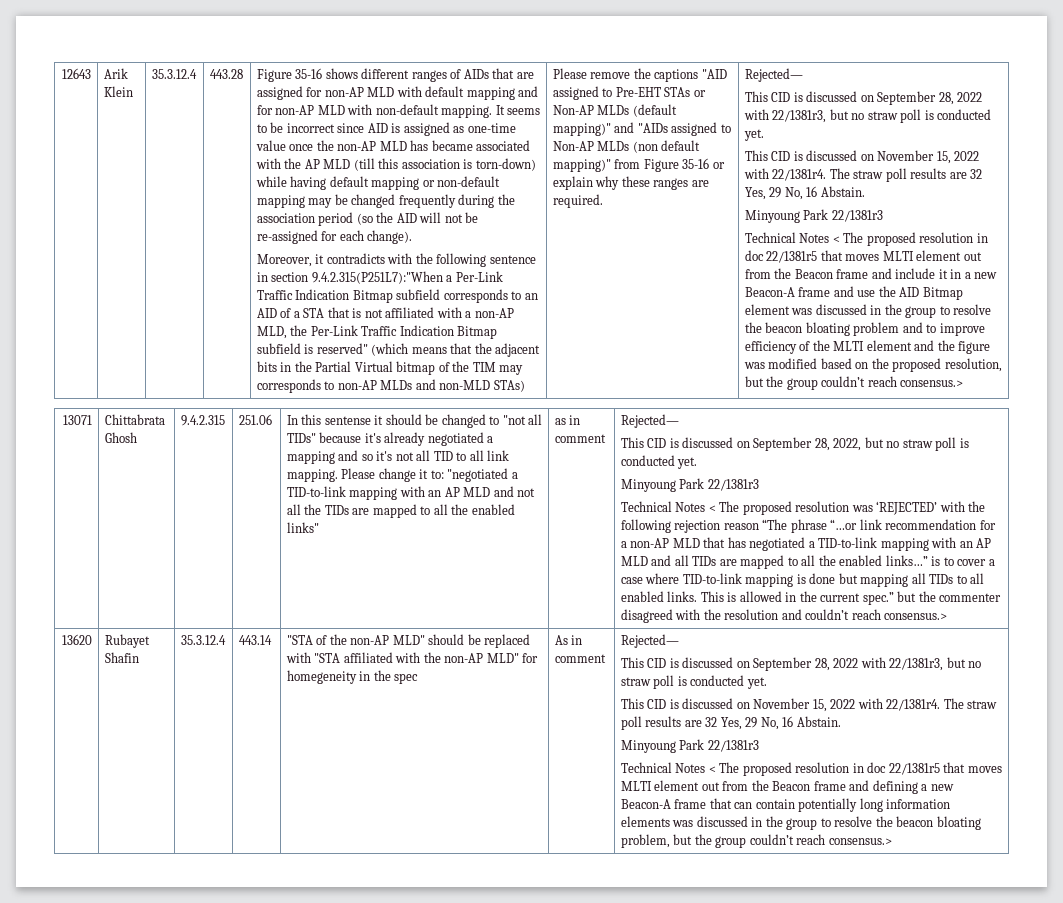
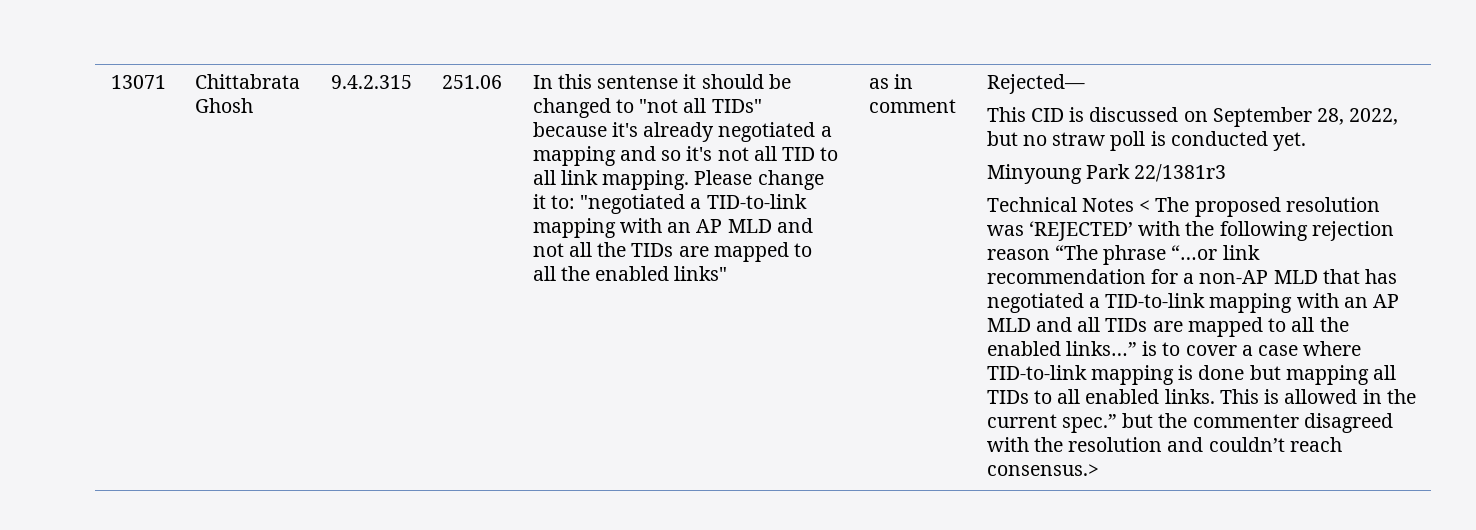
- 12643 | Arik Klein | 35.3.12.4 | 443.28 | Figure 35-16 shows different ranges of AIDs that are assigned for non-AP MLD with default mapping and for non-AP MLD with non-default mapping. It seems to be incorrect since AID is assigned as one-time value once the non-AP MLD has became associated with the AP MLD (till this association is torn-down) while having default mapping or non-default mapping may be changed frequently during the association period (so the AID will not be re-assigned for each change).
- Moreover, it contradicts with the following sentence in section 9.4.2.315(P251L7):"When a Per-Link Traffic Indication Bitmap subfield corresponds to an AID of a STA that is not affiliated with a non-AP MLD, the Per-Link Traffic Indication Bitmap subfield is reserved" (which means that the adjacent bits in the Partial Virtual bitmap of the TIM may corresponds to non-AP MLDs and non-MLD STAs) | Please remove the captions "AID assigned to Pre-EHT STAs or Non-AP MLDs (default mapping)" and "AIDs assigned to Non-AP MLDs (non default mapping)" from Figure 35-16 or explain why these ranges are required. | Rejected—
- This CID is discussed on September 28, 2022 with 22/1381r3, but no straw poll is conducted yet.
- This CID is discussed on November 15, 2022 with 22/1381r4. The straw poll results are 32 Yes, 29 No, 16 Abstain.
- Minyoung Park 22/1381r3
- Technical Notes < The proposed resolution in doc 22/1381r5 that moves MLTI element out from the Beacon frame and include it in a new Beacon-A frame and use the AID Bitmap element was discussed in the group to resolve the beacon bloating problem and to improve efficiency of the MLTI element and the figure was modified based on the proposed resolution, but the group couldn’t reach consensus.>
- 13620 | Rubayet Shafin | 35.3.12.4 | 443.14 | "STA of the non-AP MLD" should be replaced with "STA affiliated with the non-AP MLD" for homegeneity in the spec | As in comment | Rejected—
- This CID is discussed on September 28, 2022 with 22/1381r3, but no straw poll is conducted yet.
- This CID is discussed on November 15, 2022 with 22/1381r4. The straw poll results are 32 Yes, 29 No, 16 Abstain.
- Minyoung Park 22/1381r3
- Technical Notes < The proposed resolution in doc 22/1381r5 that moves MLTI element out from the Beacon frame and defining a new Beacon-A frame that can contain potentially long information elements was discussed in the group to resolve the beacon bloating problem, but the group couldn’t reach consensus.>

